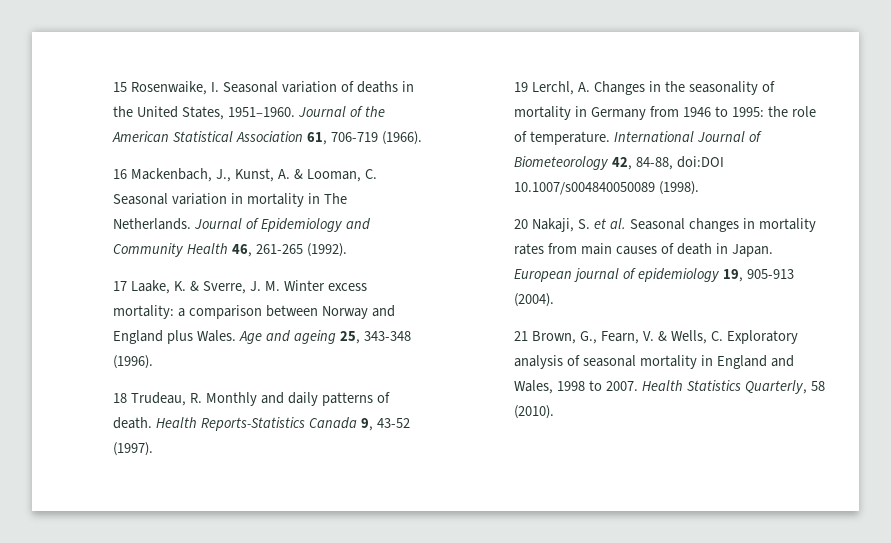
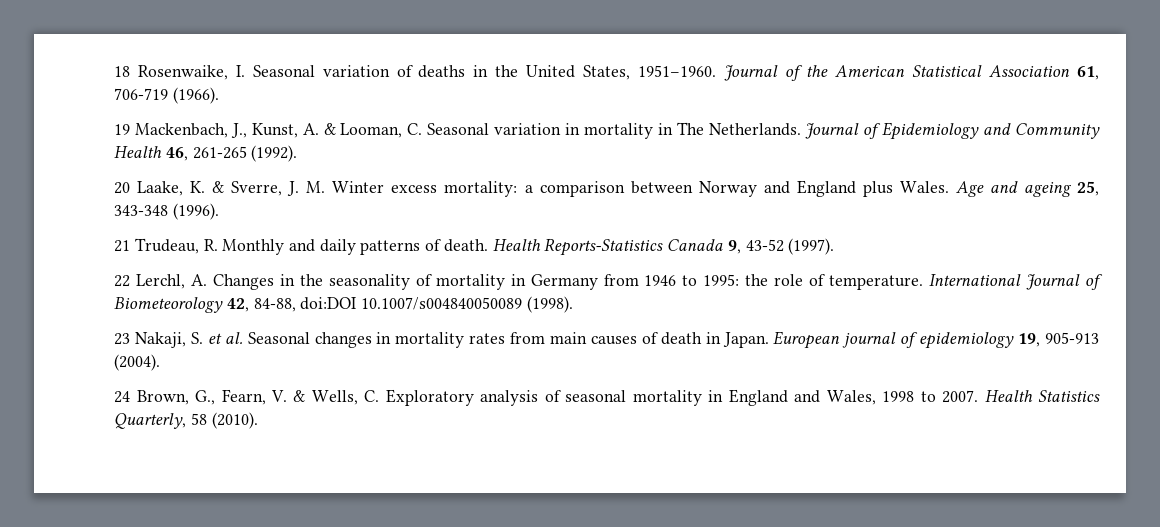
- 15 Rosenwaike, I. Seasonal variation of deaths in the United States, 1951–1960.
+ 18 Rosenwaike, I. Seasonal variation of deaths in the United States, 1951–1960.
- 16 Mackenbach, J., Kunst, A. & Looman, C. Seasonal variation in mortality in The Netherlands.
+ 19 Mackenbach, J., Kunst, A. & Looman, C. Seasonal variation in mortality in The Netherlands.
- 17 Laake, K. & Sverre, J. M. Winter excess mortality: a comparison between Norway and England plus Wales.
+ 20 Laake, K. & Sverre, J. M. Winter excess mortality: a comparison between Norway and England plus Wales.
- 18 Trudeau, R. Monthly and daily patterns of death.
+ 21 Trudeau, R. Monthly and daily patterns of death.
- 19 Lerchl, A. Changes in the seasonality of mortality in Germany from 1946 to 1995: the role of temperature.
+ 22 Lerchl, A. Changes in the seasonality of mortality in Germany from 1946 to 1995: the role of temperature.
- 20 Nakaji, S. et al. Seasonal changes in mortality rates from main causes of death in Japan.
+ 23 Nakaji, S. et al. Seasonal changes in mortality rates from main causes of death in Japan.
- 21 Brown, G., Fearn, V. & Wells, C. Exploratory analysis of seasonal mortality in England and Wales, 1998 to 2007.
+ 24 Brown, G., Fearn, V. & Wells, C. Exploratory analysis of seasonal mortality in England and Wales, 1998 to 2007.

